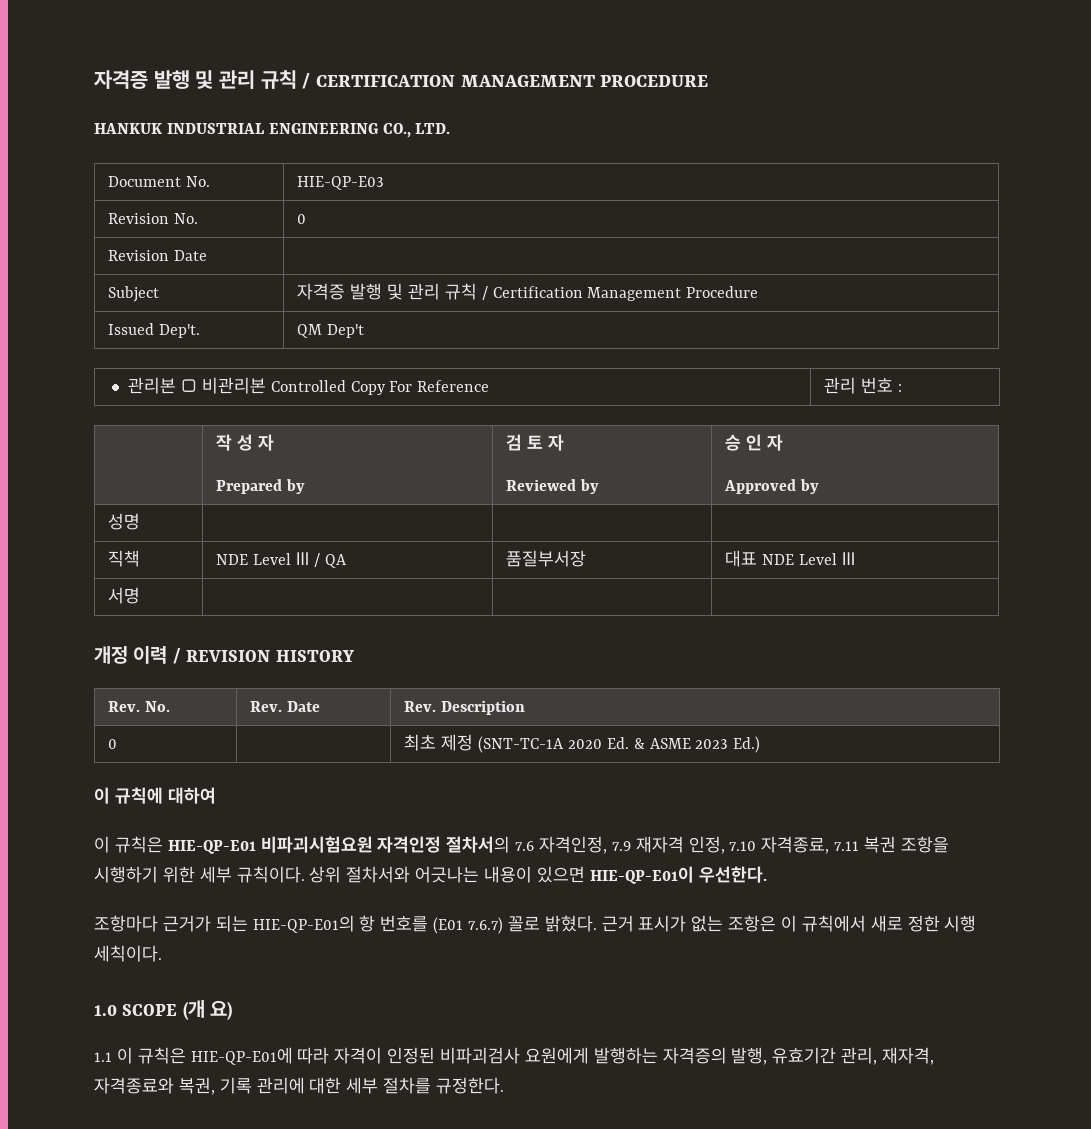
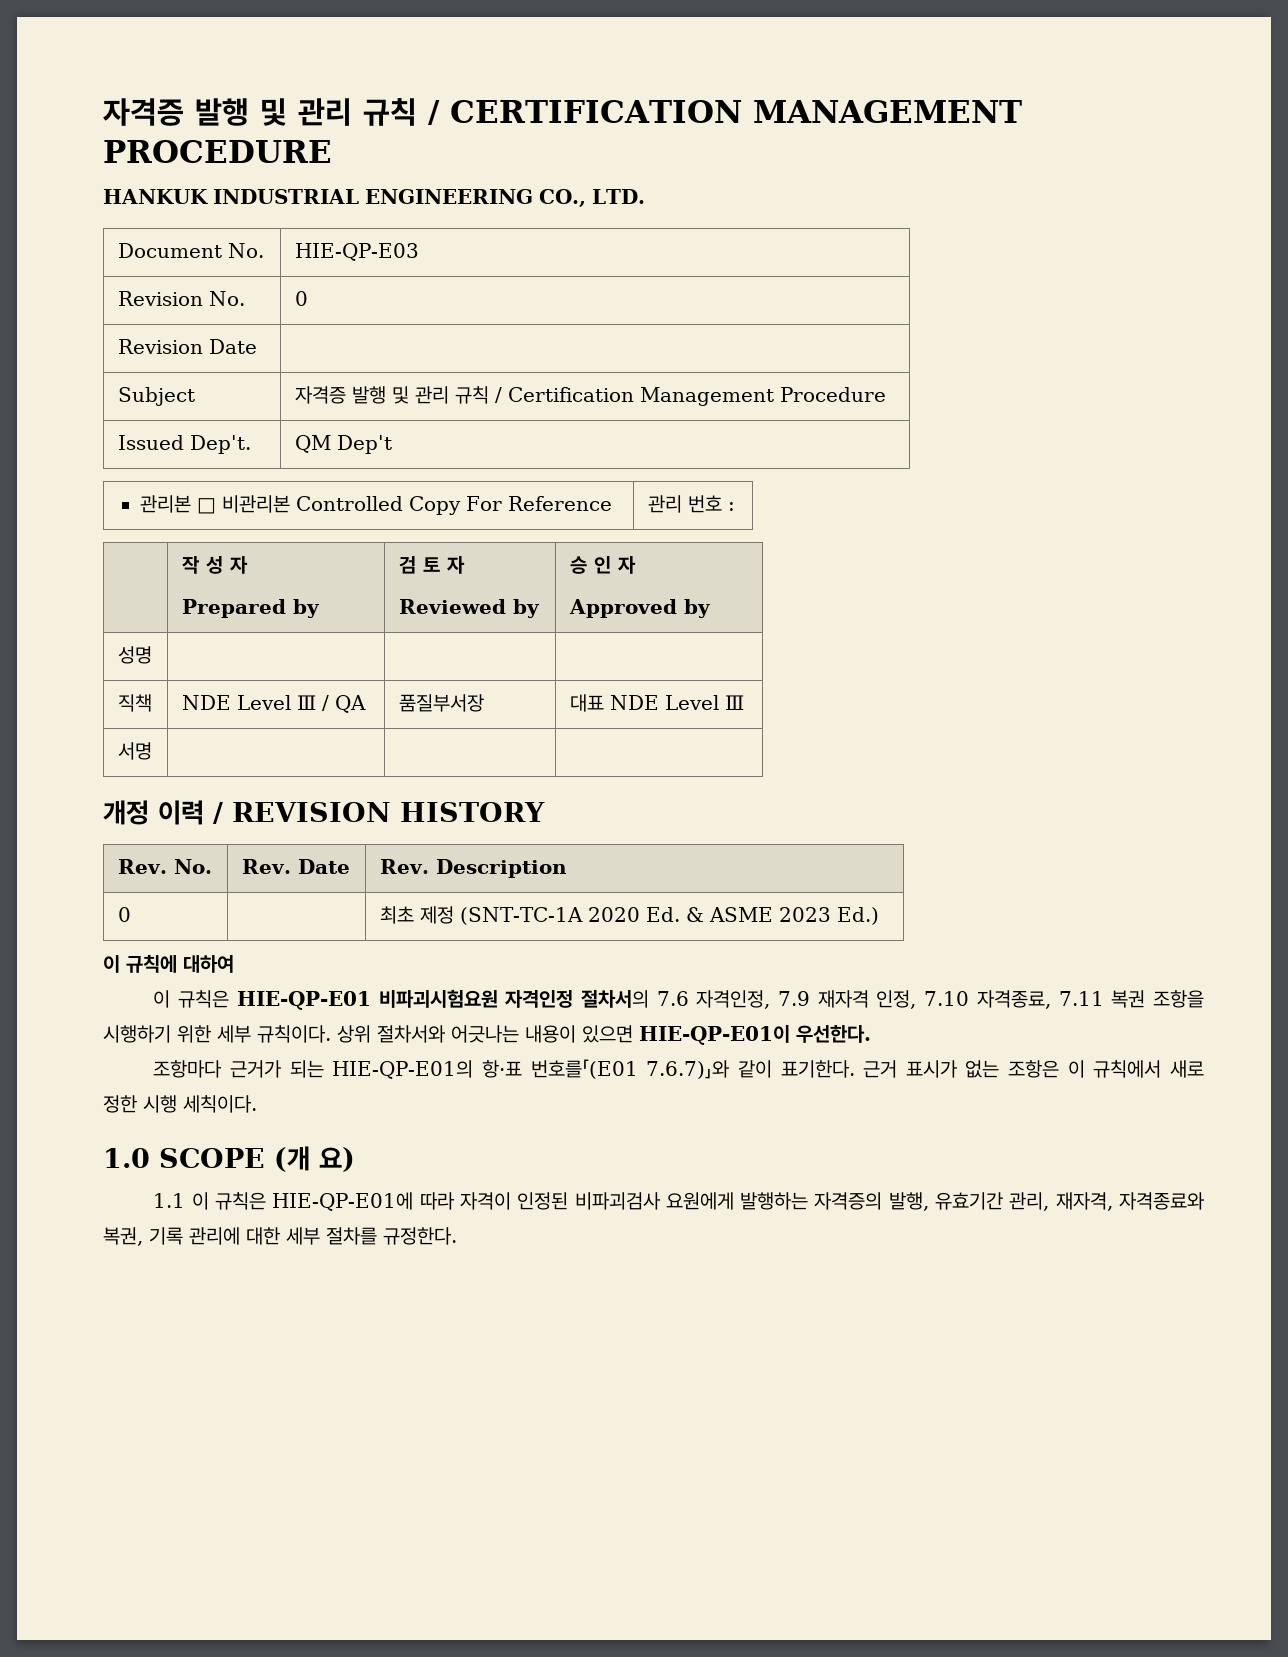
- 조항마다 근거가 되는 HIE-QP-E01의 항 번호를 (E01 7.6.7) 꼴로 밝혔다.
+ 조항마다 근거가 되는 HIE-QP-E01의 항·표 번호를「(E01 7.6.7)」와 같이 표기한다.

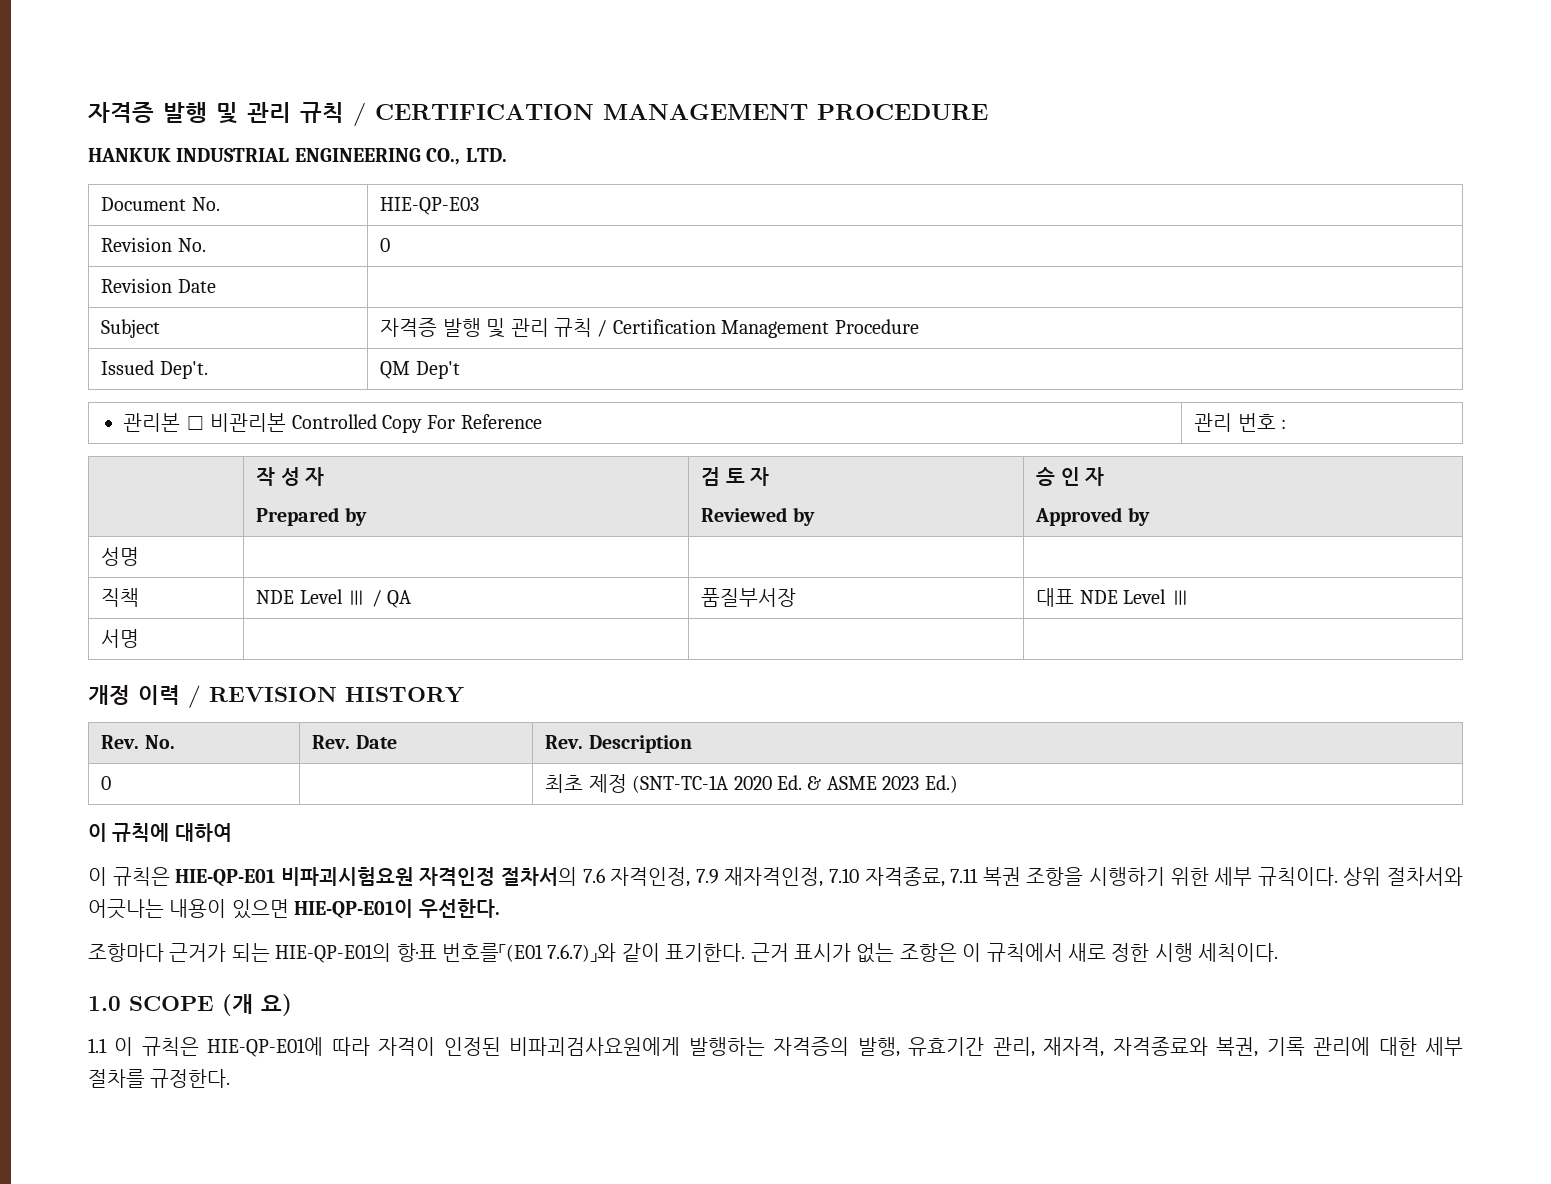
- 이 규칙은 HIE-QP-E01 비파괴시험요원 자격인정 절차서의 7.6 자격인정, 7.9 재자격 인정, 7.10 자격종료, 7.11 복권 조항을 시행하기 위한 세부 규칙이다.
+ 이 규칙은 HIE-QP-E01 비파괴시험요원 자격인정 절차서의 7.6 자격인정, 7.9 재자격인정, 7.10 자격종료, 7.11 복권 조항을 시행하기 위한 세부 규칙이다.
- 1.1 이 규칙은 HIE-QP-E01에 따라 자격이 인정된 비파괴검사 요원에게 발행하는 자격증의 발행, 유효기간 관리, 재자격, 자격종료와 복권, 기록 관리에 대한 세부 절차를 규정한다.
+ 1.1 이 규칙은 HIE-QP-E01에 따라 자격이 인정된 비파괴검사요원에게 발행하는 자격증의 발행, 유효기간 관리, 재자격, 자격종료와 복권, 기록 관리에 대한 세부 절차를 규정한다.

